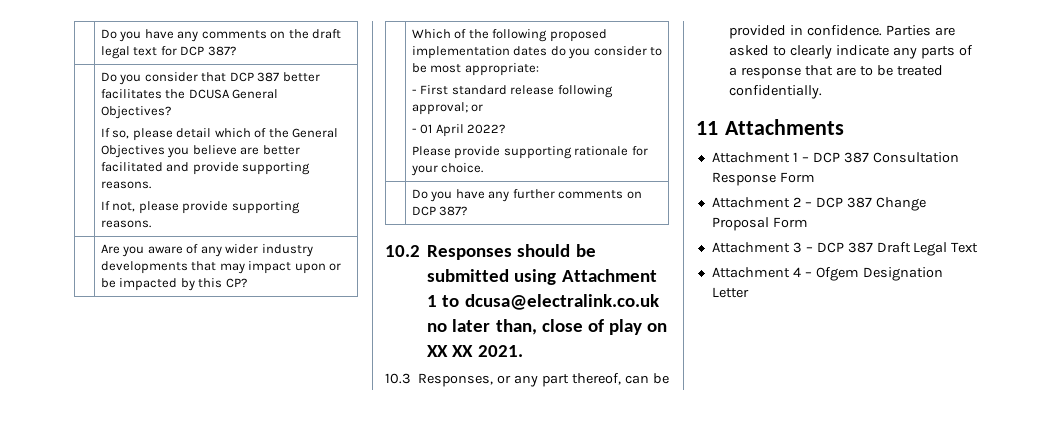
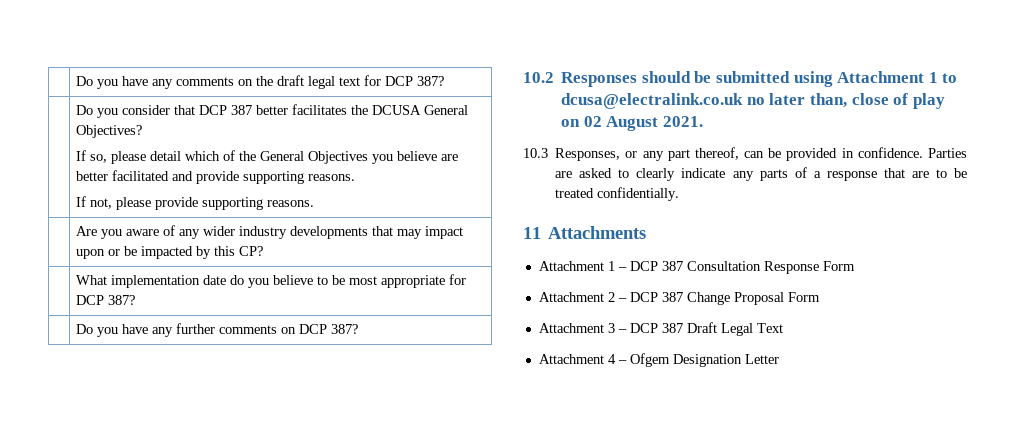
- | Which of the following proposed implementation dates do you consider to be most appropriate:
- - First standard release following approval; or
- - 01 April 2022?
- Please provide supporting rationale for your choice.
+ | What implementation date do you believe to be most appropriate for DCP 387?
- 10.2 Responses should be submitted using Attachment 1 to dcusa@electralink.co.uk no later than, close of play on XX XX 2021.
+ 10.2 Responses should be submitted using Attachment 1 to dcusa@electralink.co.uk no later than, close of play on 02 August 2021.

